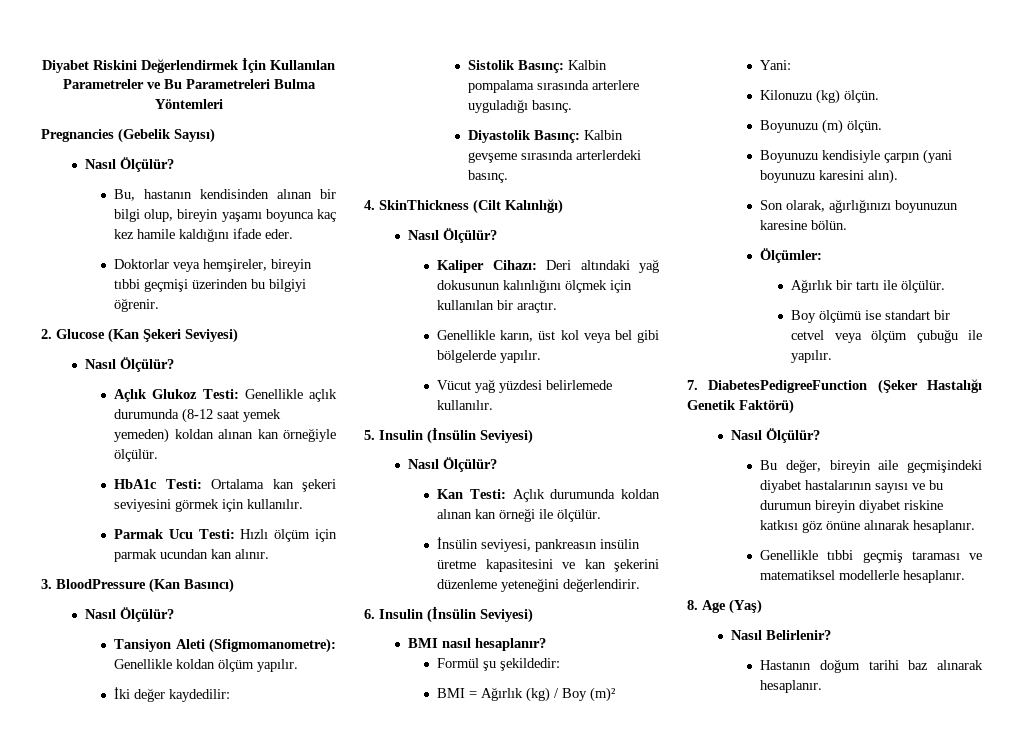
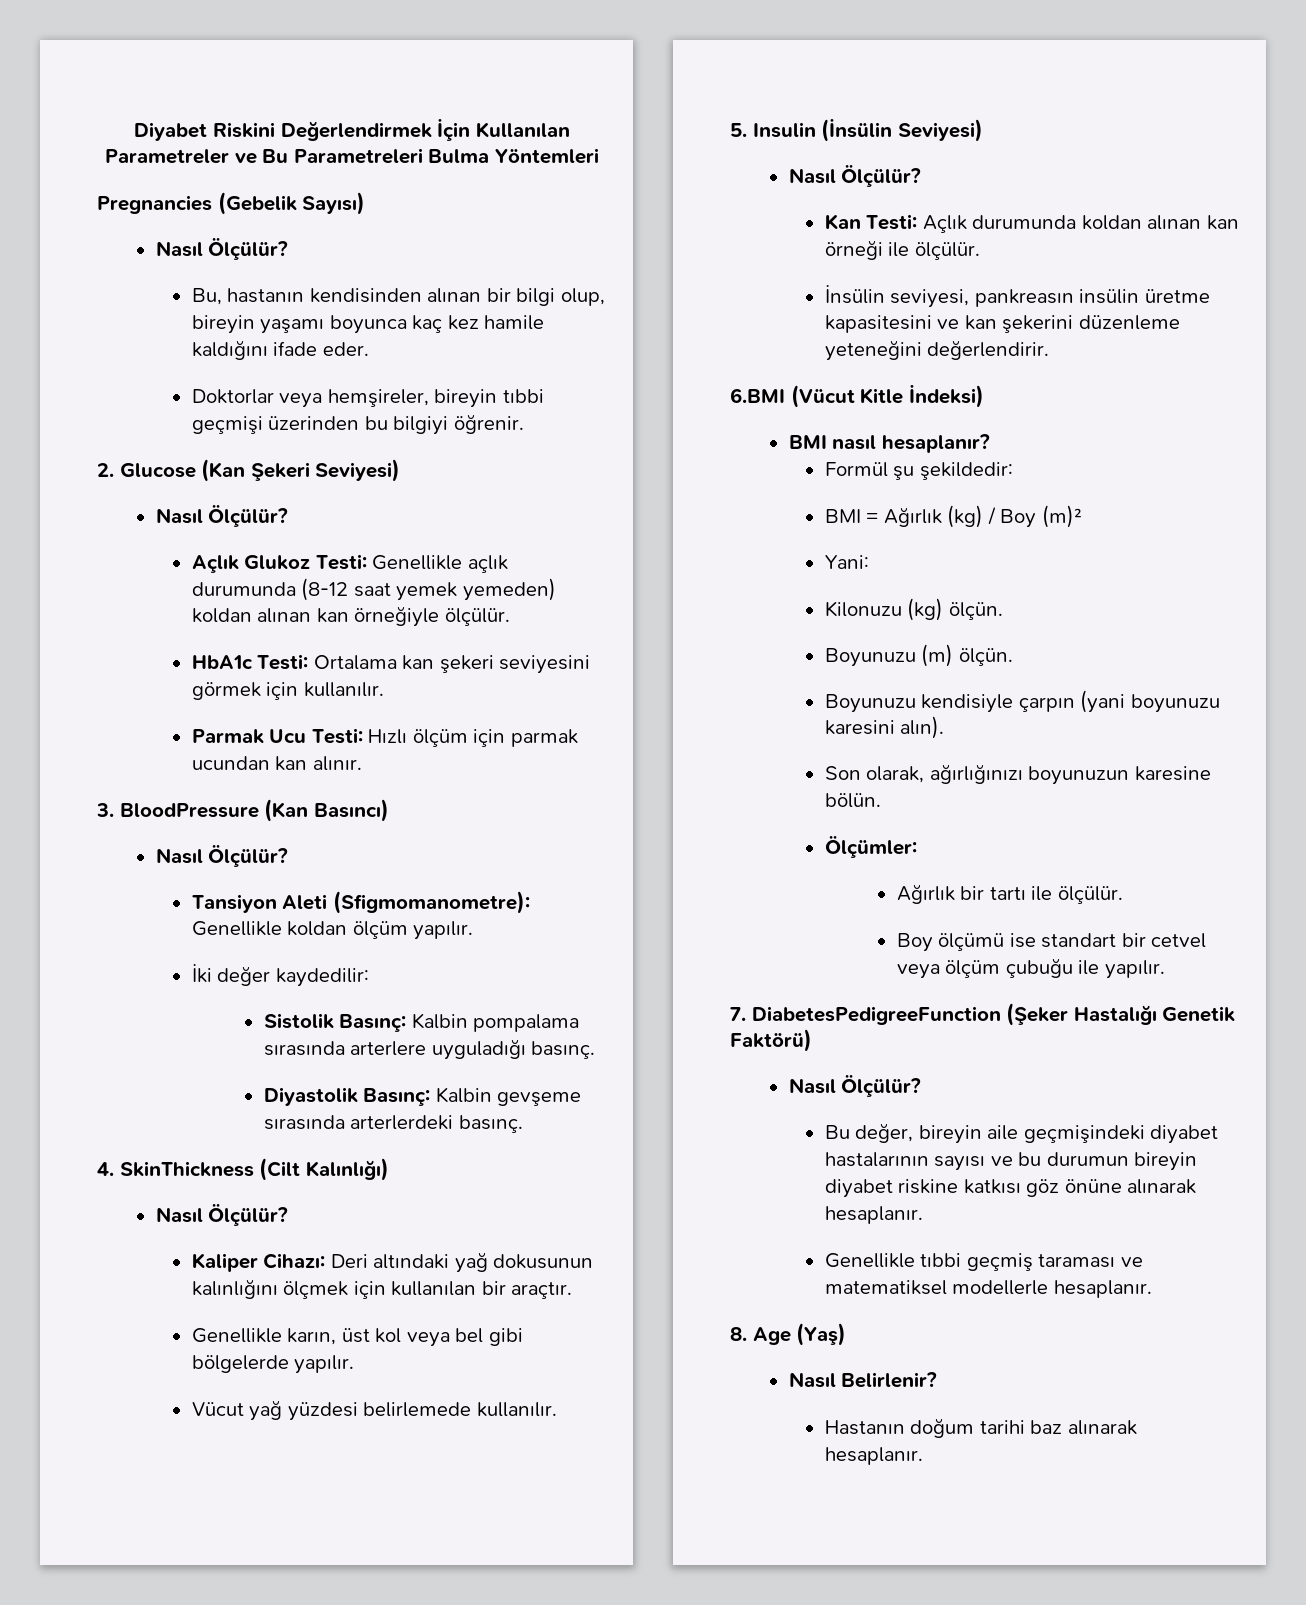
- 6. Insulin (İnsülin Seviyesi)
+ 6.BMI (Vücut Kitle İndeksi)

